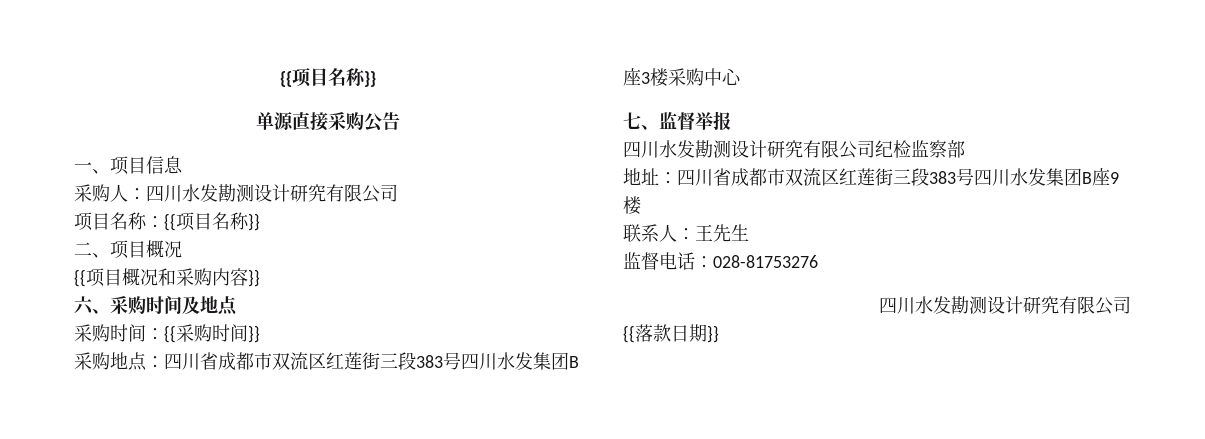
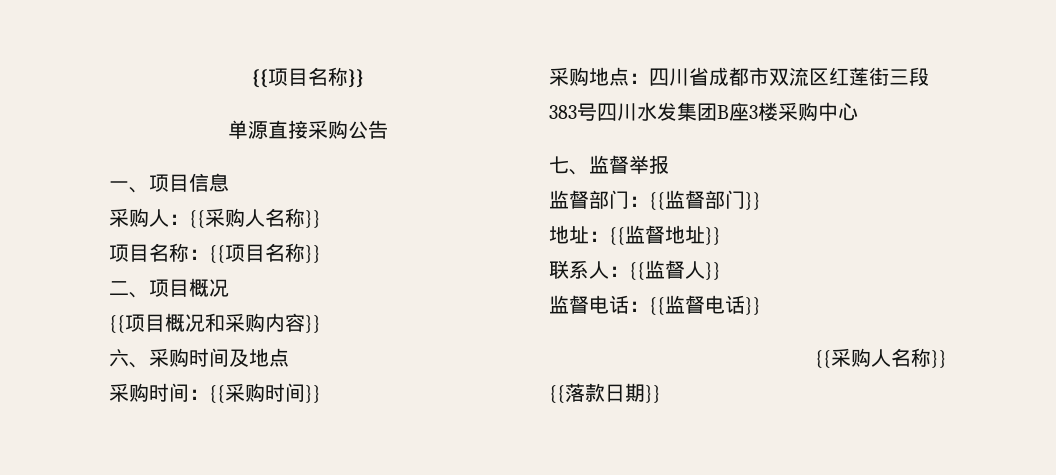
- 采购人：四川水发勘测设计研究有限公司
+ 采购人：{{采购人名称}}
- 四川水发勘测设计研究有限公司纪检监察部
- 地址：四川省成都市双流区红莲街三段383号四川水发集团B座9楼
+ 监督部门：{{监督部门}}
+ 地址：{{监督地址}}
- 联系人：王先生
+ 联系人：{{监督人}}
- 监督电话：028-81753276
- 四川水发勘测设计研究有限公司
+ 监督电话：{{监督电话}}
+ {{采购人名称}}

